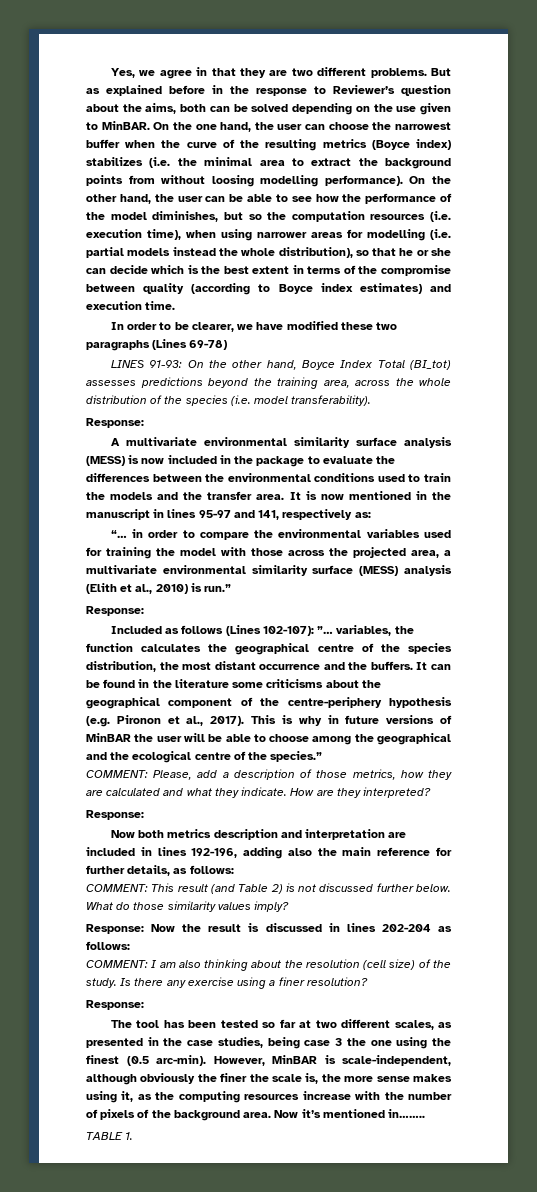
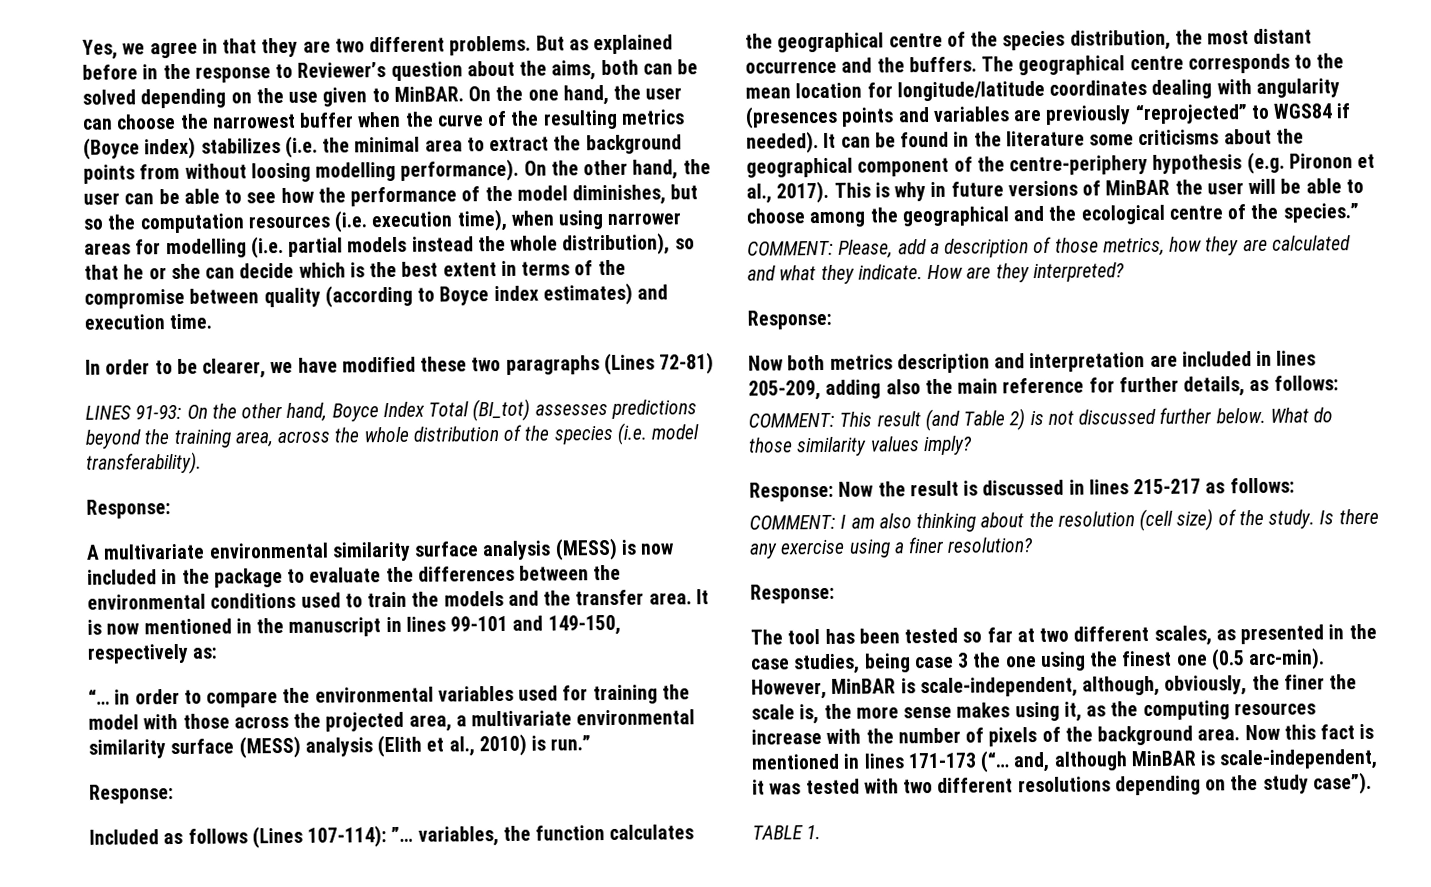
- In order to be clearer, we have modified these two paragraphs (Lines 69-78)
+ In order to be clearer, we have modified these two paragraphs (Lines 72-81)
- It is now mentioned in the manuscript in lines 95-97 and 141, respectively as:
+ It is now mentioned in the manuscript in lines 99-101 and 149-150, respectively as:
- Included as follows (Lines 102-107): ”… variables, the function calculates the geographical centre of the species distribution, the most distant occurrence and the buffers.
+ Included as follows (Lines 107-114): ”… variables, the function calculates the geographical centre of the species distribution, the most distant occurrence and the buffers.
+ The geographical centre corresponds to the mean location for longitude/latitude coordinates dealing with angularity (presences points and variables are previously “reprojected” to WGS84 if needed).
- Now both metrics description and interpretation are included in lines 192-196, adding also the main reference for further details, as follows:
+ Now both metrics description and interpretation are included in lines 205-209, adding also the main reference for further details, as follows:
- Response: Now the result is discussed in lines 202-204 as follows:
+ Response: Now the result is discussed in lines 215-217 as follows:
- The tool has been tested so far at two different scales, as presented in the case studies, being case 3 the one using the finest (0.5 arc-min).
+ The tool has been tested so far at two different scales, as presented in the case studies, being case 3 the one using the finest one (0.5 arc-min).
- However, MinBAR is scale-independent, although obviously the finer the scale is, the more sense makes using it, as the computing resources increase with the number of pixels of the background area.
+ However, MinBAR is scale-independent, although, obviously, the finer the scale is, the more sense makes using it, as the computing resources increase with the number of pixels of the background area.
- Now it’s mentioned in……..
+ Now this fact is mentioned in lines 171-173 (“… and, although MinBAR is scale-independent, it was tested with two different resolutions depending on the study case”).

